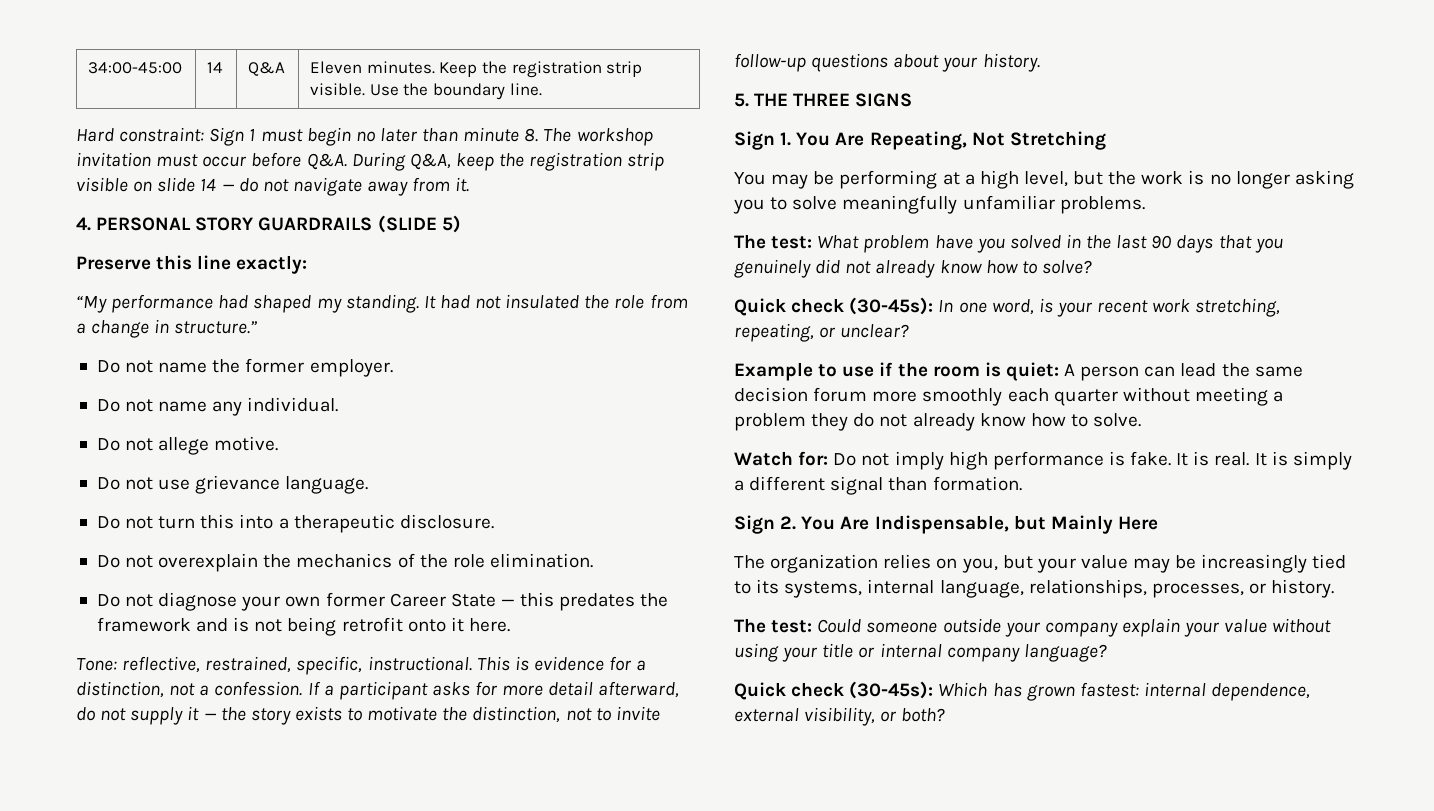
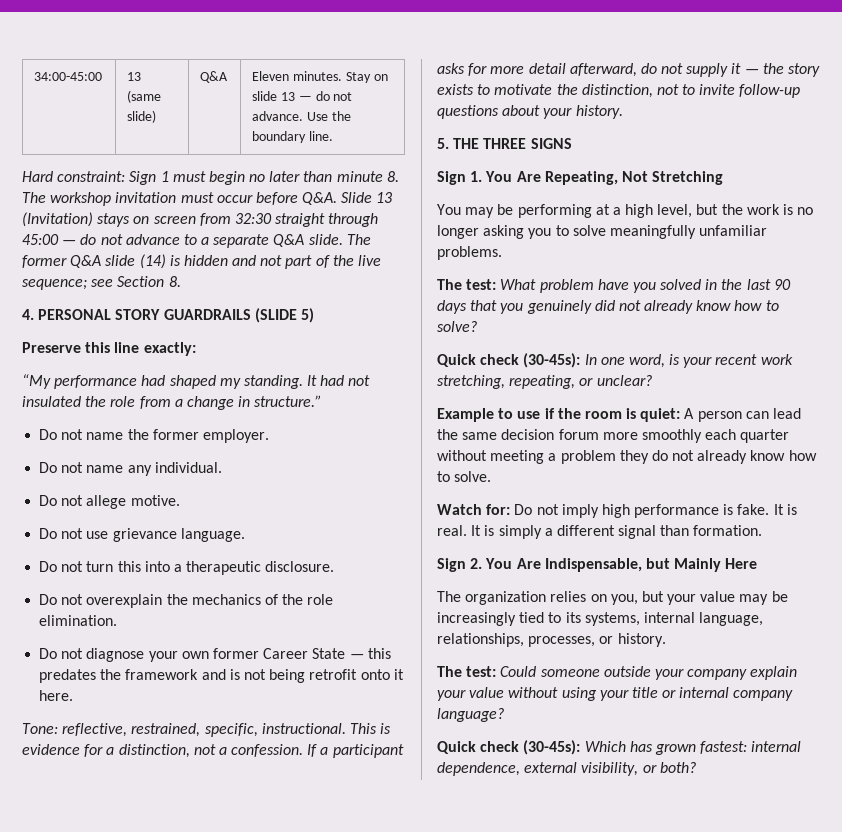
- 34:00-45:00 | 14 | Q&A | Eleven minutes. Keep the registration strip visible. Use the boundary line.
+ 34:00-45:00 | 13 (same slide) | Q&A | Eleven minutes. Stay on slide 13 — do not advance. Use the boundary line.
- Hard constraint: Sign 1 must begin no later than minute 8. The workshop invitation must occur before Q&A. During Q&A, keep the registration strip visible on slide 14 — do not navigate away from it.
+ Hard constraint: Sign 1 must begin no later than minute 8. The workshop invitation must occur before Q&A. Slide 13 (Invitation) stays on screen from 32:30 straight through 45:00 — do not advance to a separate Q&A slide. The former Q&A slide (14) is hidden and not part of the live sequence; see Section 8.

